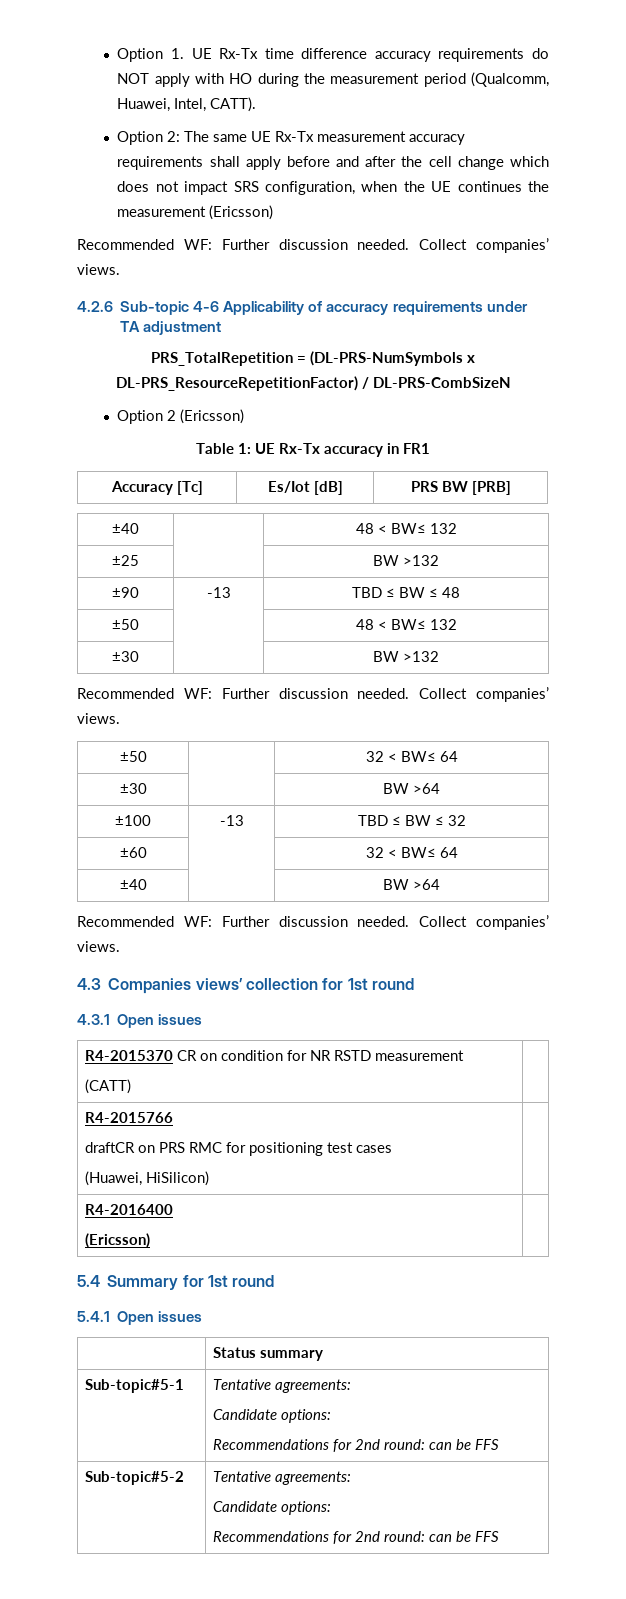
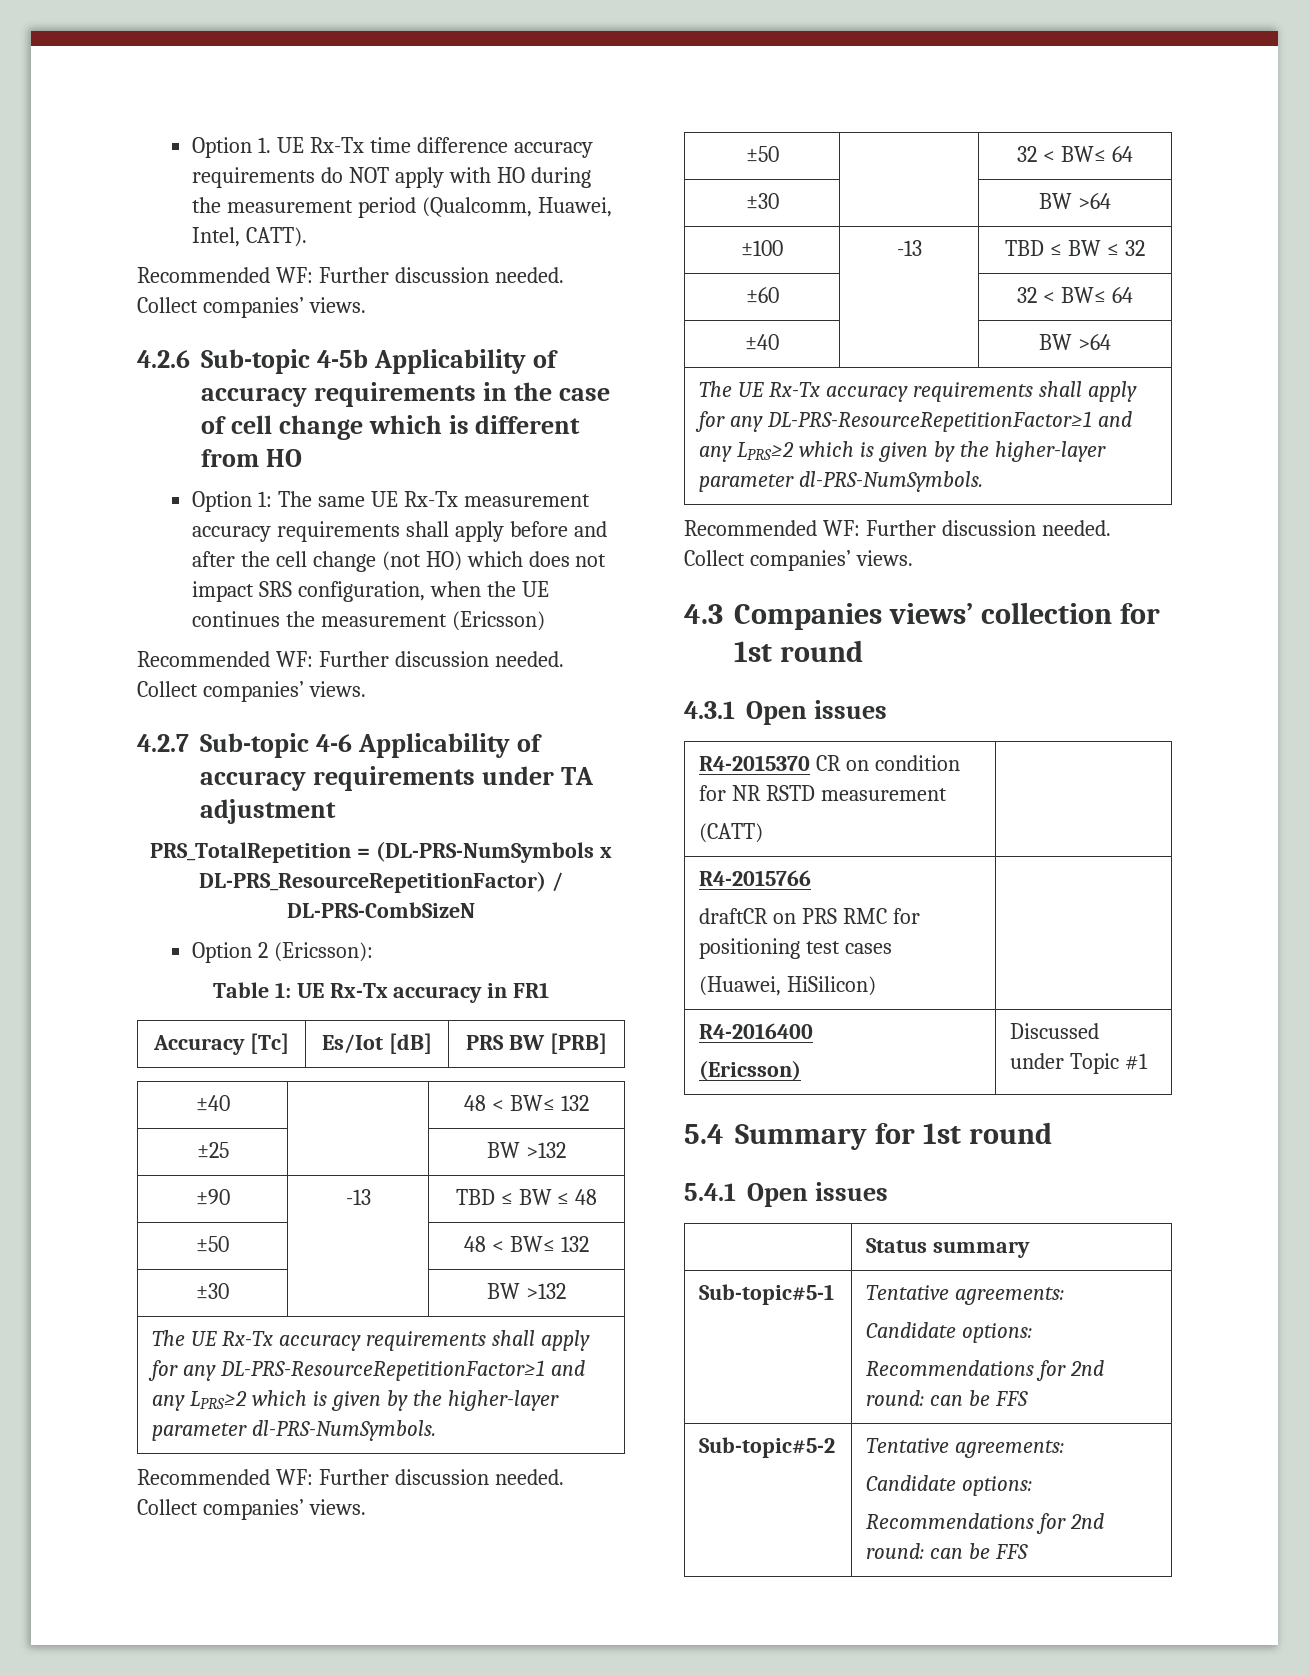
  Option 1. UE Rx-Tx time difference accuracy requirements do NOT apply with HO during the measurement period (Qualcomm, Huawei, Intel, CATT).
- Option 2: The same UE Rx-Tx measurement accuracy requirements shall apply before and after the cell change which does not impact SRS configuration, when the UE continues the measurement (Ericsson)
+ Recommended WF: Further discussion needed. Collect companies’ views.
+ 4.2.6 Sub-topic 4-5b Applicability of accuracy requirements in the case of cell change which is different from HO
+ Option 1: The same UE Rx-Tx measurement accuracy requirements shall apply before and after the cell change (not HO) which does not impact SRS configuration, when the UE continues the measurement (Ericsson)
- 4.2.6 Sub-topic 4-6 Applicability of accuracy requirements under TA adjustment
+ 4.2.7 Sub-topic 4-6 Applicability of accuracy requirements under TA adjustment
- Option 2 (Ericsson)
+ Option 2 (Ericsson):
  ±30 | | BW >132
+ The UE Rx-Tx accuracy requirements shall apply for any DL-PRS-ResourceRepetitionFactor≥1 and any LPRS≥2 which is given by the higher-layer parameter dl-PRS-NumSymbols.
  ±40 | | BW >64
+ The UE Rx-Tx accuracy requirements shall apply for any DL-PRS-ResourceRepetitionFactor≥1 and any LPRS≥2 which is given by the higher-layer parameter dl-PRS-NumSymbols.
  R4-2016400
- (Ericsson) |
+ (Ericsson) | Discussed under Topic #1

